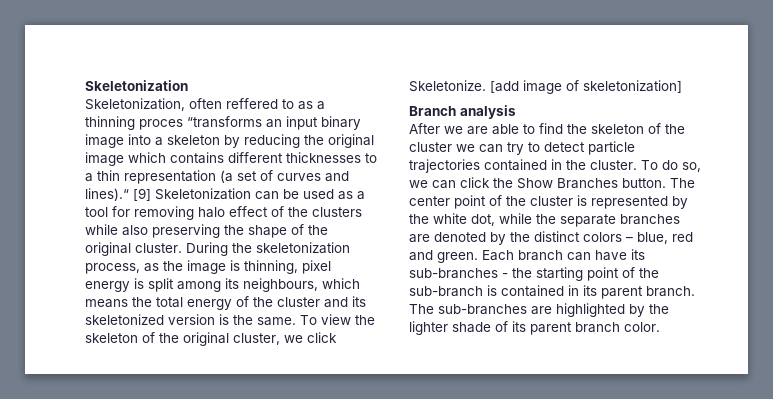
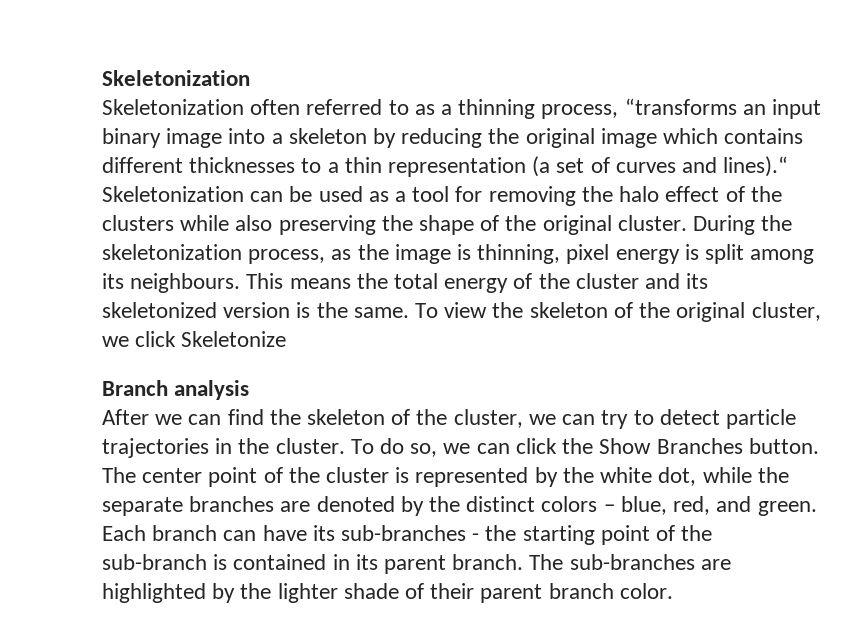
- Skeletonization, often reffered to as a thinning proces “transforms an input binary image into a skeleton by reducing the original image which contains different thicknesses to a thin representation (a set of curves and lines).“ [9] Skeletonization can be used as a tool for removing halo effect of the clusters while also preserving the shape of the original cluster.
+ Skeletonization often referred to as a thinning process, “transforms an input binary image into a skeleton by reducing the original image which contains different thicknesses to a thin representation (a set of curves and lines).“ Skeletonization can be used as a tool for removing the halo effect of the clusters while also preserving the shape of the original cluster.
- During the skeletonization process, as the image is thinning, pixel energy is split among its neighbours, which means the total energy of the cluster and its skeletonized version is the same.
+ During the skeletonization process, as the image is thinning, pixel energy is split among its neighbours. This means the total energy of the cluster and its skeletonized version is the same.
- To view the skeleton of the original cluster, we click Skeletonize. [add image of skeletonization]
+ To view the skeleton of the original cluster, we click Skeletonize
- After we are able to find the skeleton of the cluster we can try to detect particle trajectories contained in the cluster.
+ After we can find the skeleton of the cluster, we can try to detect particle trajectories in the cluster.
- The center point of the cluster is represented by the white dot, while the separate branches are denoted by the distinct colors – blue, red and green.
+ The center point of the cluster is represented by the white dot, while the separate branches are denoted by the distinct colors – blue, red, and green.
- The sub-branches are highlighted by the lighter shade of its parent branch color.
+ The sub-branches are highlighted by the lighter shade of their parent branch color.

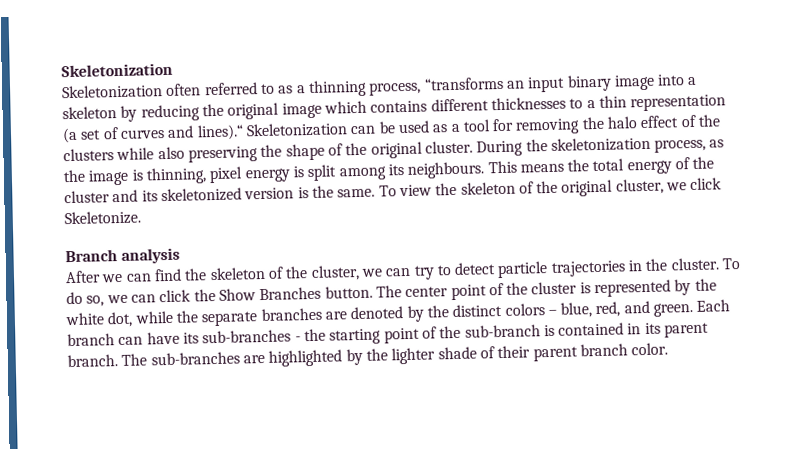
- To view the skeleton of the original cluster, we click Skeletonize
+ To view the skeleton of the original cluster, we click Skeletonize.

